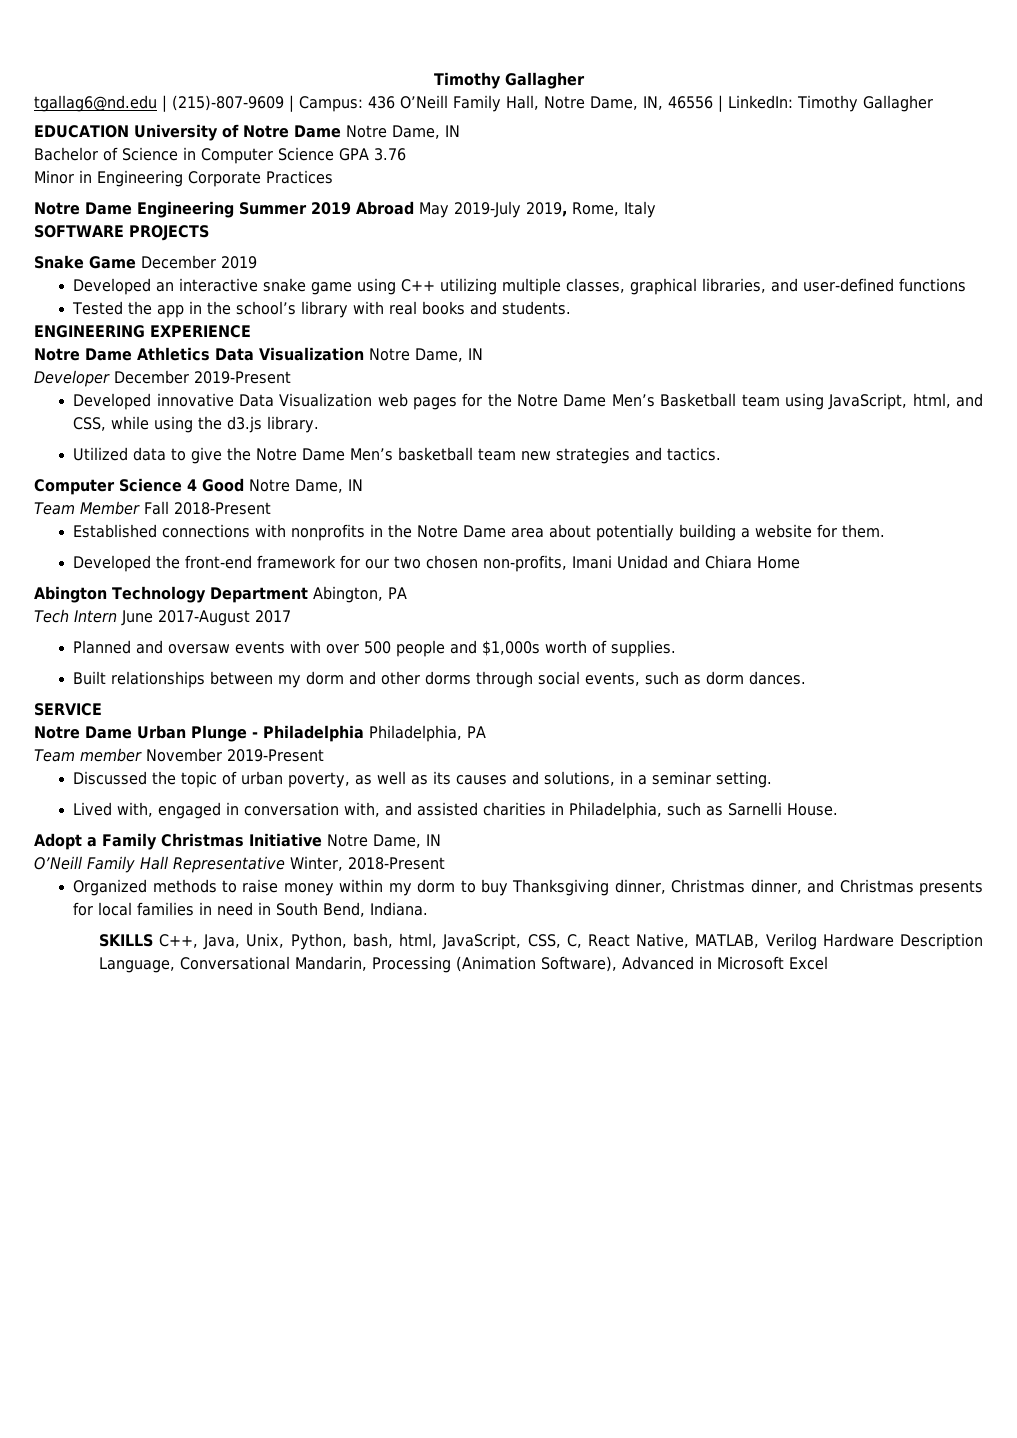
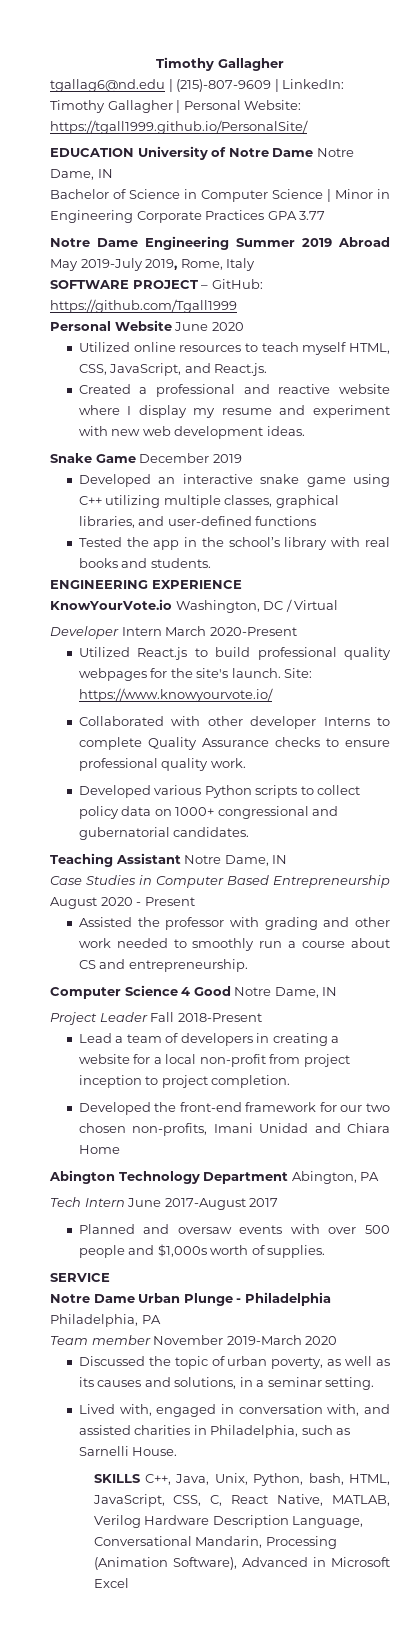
- tgallag6@nd.edu | (215)-807-9609 | Campus: 436 O’Neill Family Hall, Notre Dame, IN, 46556 | LinkedIn: Timothy Gallagher
+ tgallag6@nd.edu | (215)-807-9609 | LinkedIn: Timothy Gallagher | Personal Website: https://tgall1999.github.io/PersonalSite/
- Bachelor of Science in Computer Science GPA 3.76
- Minor in Engineering Corporate Practices
+ Bachelor of Science in Computer Science | Minor in Engineering Corporate Practices GPA 3.77
- SOFTWARE PROJECTS
+ SOFTWARE PROJECT – GitHub: https://github.com/Tgall1999
+ Personal Website June 2020
+ Utilized online resources to teach myself HTML, CSS, JavaScript, and React.js.
+ Created a professional and reactive website where I display my resume and experiment with new web development ideas.
- Notre Dame Athletics Data Visualization Notre Dame, IN
- Developer December 2019-Present
- Developed innovative Data Visualization web pages for the Notre Dame Men’s Basketball team using JavaScript, html, and CSS, while using the d3.js library.
- Utilized data to give the Notre Dame Men’s basketball team new strategies and tactics.
+ KnowYourVote.io Washington, DC / Virtual
+ Developer Intern March 2020-Present
+ Utilized React.js to build professional quality webpages for the site's launch. Site: https://www.knowyourvote.io/
+ Collaborated with other developer Interns to complete Quality Assurance checks to ensure professional quality work.
+ Developed various Python scripts to collect policy data on 1000+ congressional and gubernatorial candidates.
+ Teaching Assistant Notre Dame, IN
+ Case Studies in Computer Based Entrepreneurship August 2020 - Present
+ Assisted the professor with grading and other work needed to smoothly run a course about CS and entrepreneurship.
- Team Member Fall 2018-Present
+ Project Leader Fall 2018-Present
- Established connections with nonprofits in the Notre Dame area about potentially building a website for them.
+ Lead a team of developers in creating a website for a local non-profit from project inception to project completion.
- Built relationships between my dorm and other dorms through social events, such as dorm dances.
- Team member November 2019-Present
+ Team member November 2019-March 2020
- Adopt a Family Christmas Initiative Notre Dame, IN
- O’Neill Family Hall Representative Winter, 2018-Present
- Organized methods to raise money within my dorm to buy Thanksgiving dinner, Christmas dinner, and Christmas presents for local families in need in South Bend, Indiana.
- SKILLS C++, Java, Unix, Python, bash, html, JavaScript, CSS, C, React Native, MATLAB, Verilog Hardware Description Language, Conversational Mandarin, Processing (Animation Software), Advanced in Microsoft Excel
+ SKILLS C++, Java, Unix, Python, bash, HTML, JavaScript, CSS, C, React Native, MATLAB, Verilog Hardware Description Language, Conversational Mandarin, Processing (Animation Software), Advanced in Microsoft Excel

